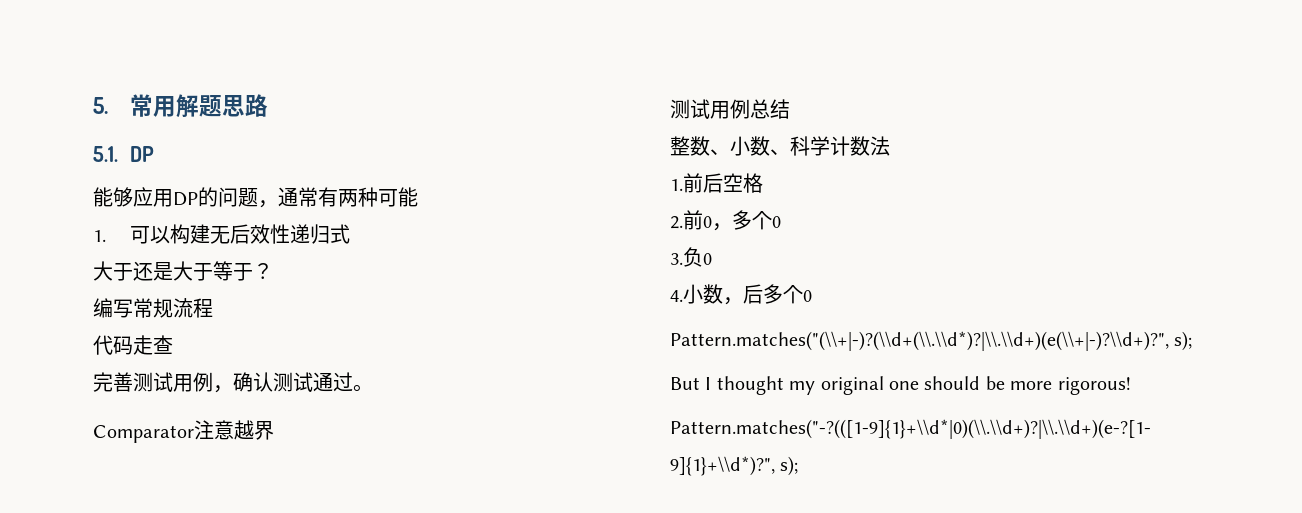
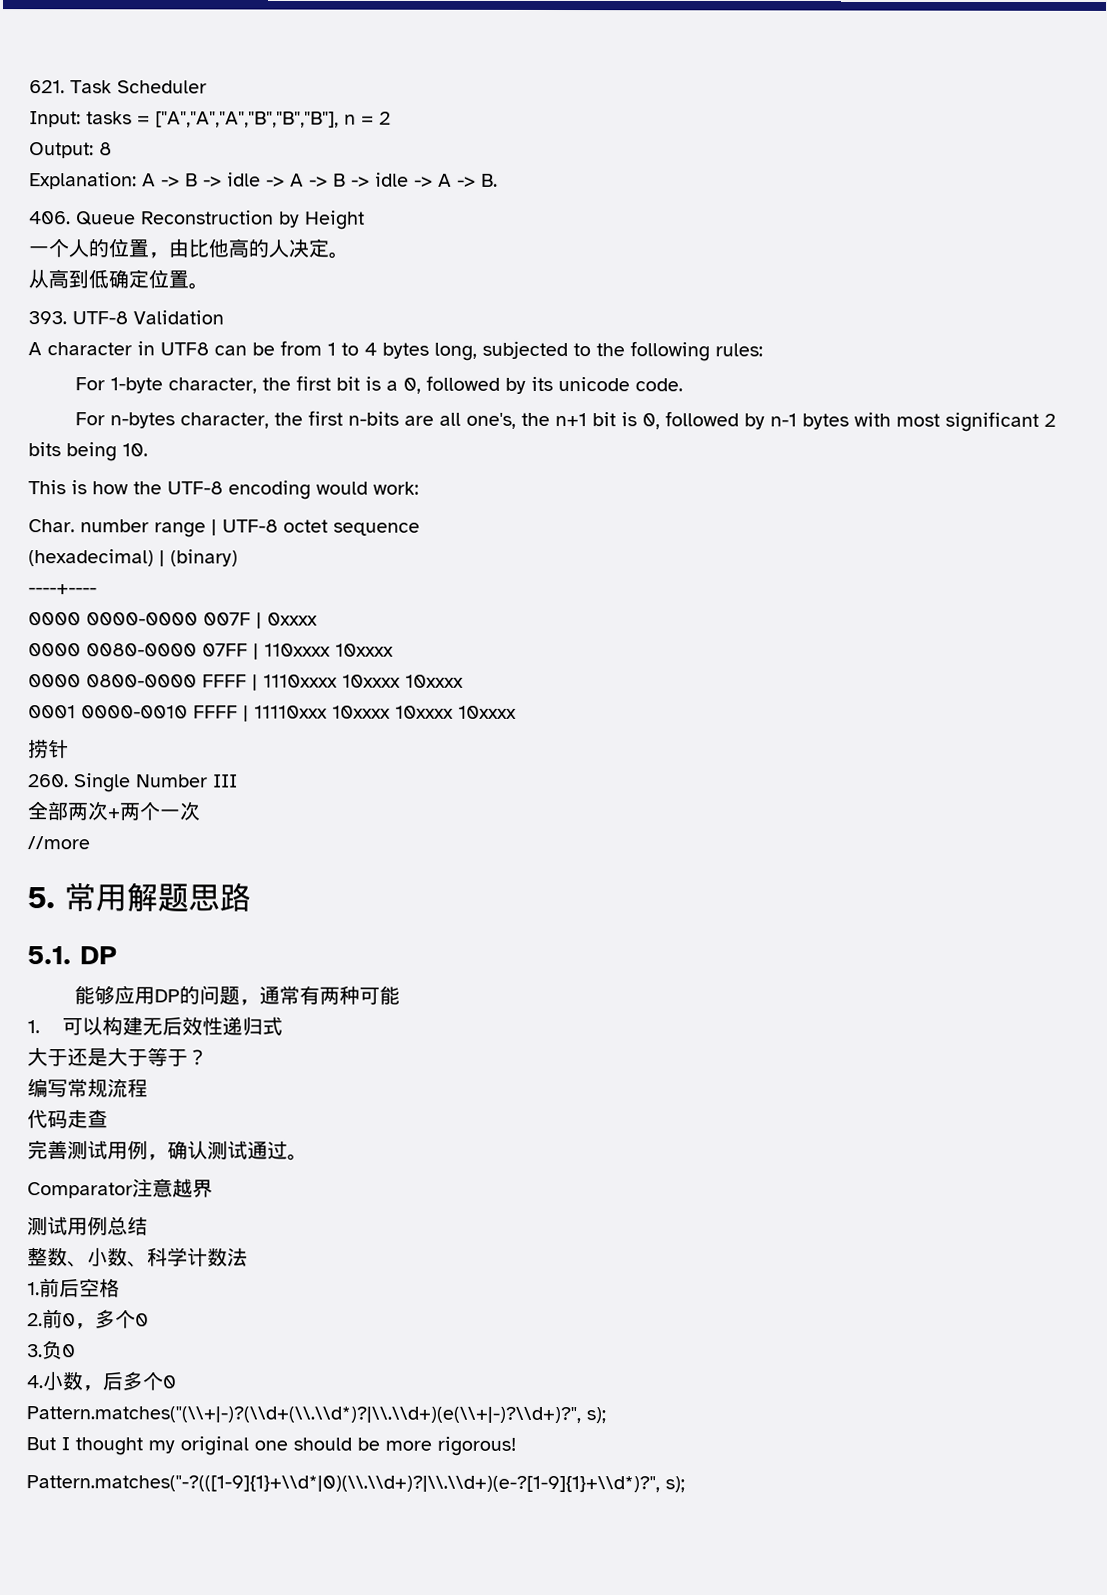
+ 621. Task Scheduler
+ Input: tasks = ["A","A","A","B","B","B"], n = 2
+ Output: 8
+ Explanation: A -> B -> idle -> A -> B -> idle -> A -> B.
+ 406. Queue Reconstruction by Height
+ 一个人的位置，由比他高的人决定。
+ 从高到低确定位置。
+ 393. UTF-8 Validation
+ A character in UTF8 can be from 1 to 4 bytes long, subjected to the following rules:
+ For 1-byte character, the first bit is a 0, followed by its unicode code.
+ For n-bytes character, the first n-bits are all one's, the n+1 bit is 0, followed by n-1 bytes with most significant 2 bits being 10.
+ This is how the UTF-8 encoding would work:
+ Char. number range | UTF-8 octet sequence
+ (hexadecimal) | (binary)
+ ----+----
+ 0000 0000-0000 007F | 0xxxx
+ 0000 0080-0000 07FF | 110xxxx 10xxxx
+ 0000 0800-0000 FFFF | 1110xxxx 10xxxx 10xxxx
+ 0001 0000-0010 FFFF | 11110xxx 10xxxx 10xxxx 10xxxx
+ 捞针
+ 260. Single Number III
+ 全部两次+两个一次
+ //more

